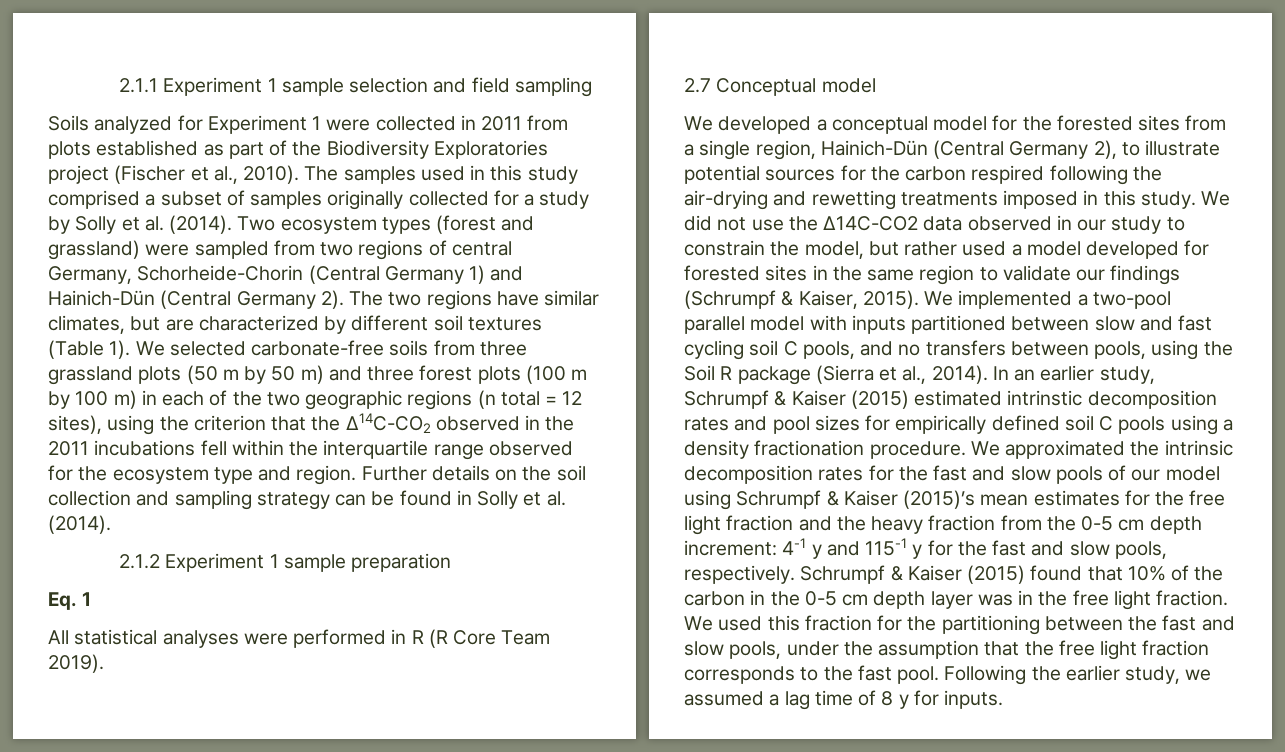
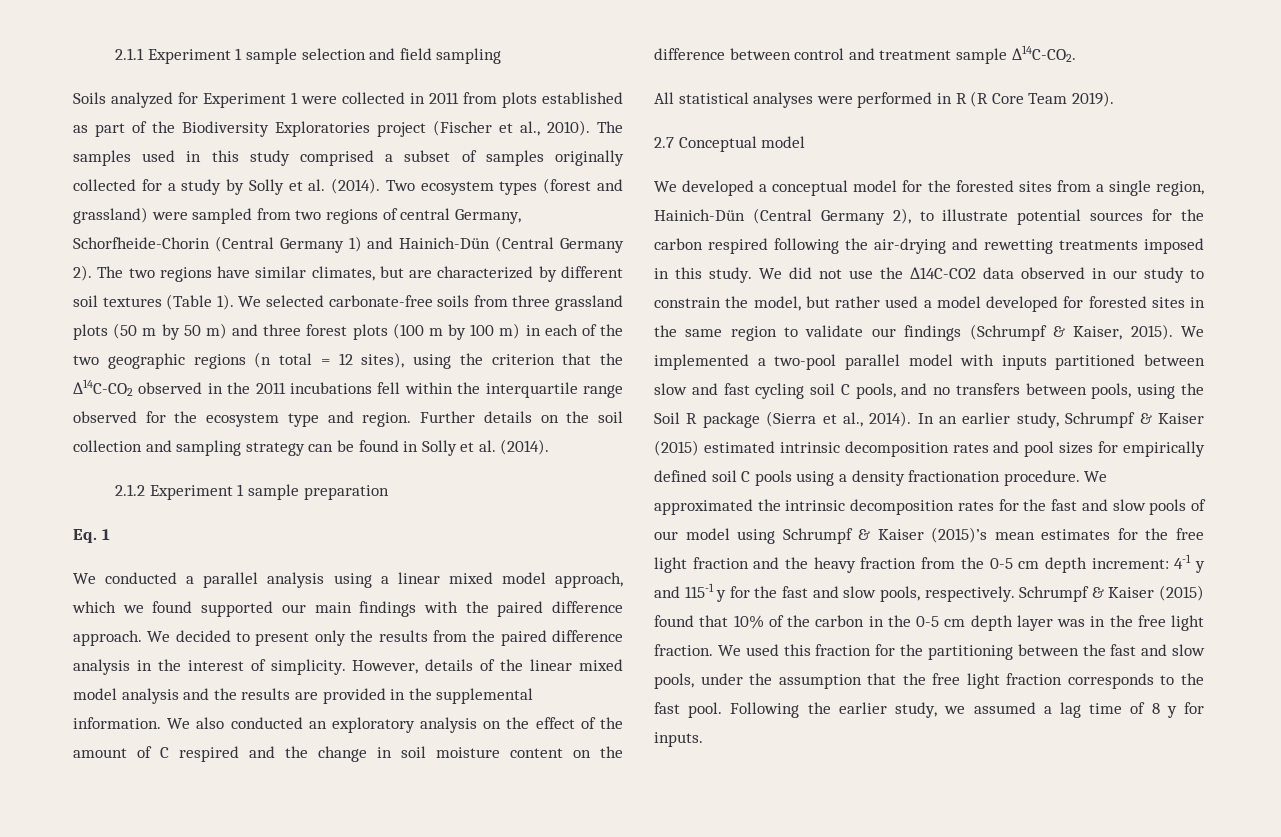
- Two ecosystem types (forest and grassland) were sampled from two regions of central Germany, Schorheide-Chorin (Central Germany 1) and Hainich-Dün (Central Germany 2).
+ Two ecosystem types (forest and grassland) were sampled from two regions of central Germany, Schorfheide-Chorin (Central Germany 1) and Hainich-Dün (Central Germany 2).
+ We conducted a parallel analysis using a linear mixed model approach, which we found supported our main findings with the paired difference approach. We decided to present only the results from the paired difference analysis in the interest of simplicity. However, details of the linear mixed model analysis and the results are provided in the supplemental information. We also conducted an exploratory analysis on the effect of the amount of C respired and the change in soil moisture content on the difference between control and treatment sample ∆14C-CO2.
- In an earlier study, Schrumpf & Kaiser (2015) estimated intrinstic decomposition rates and pool sizes for empirically defined soil C pools using a density fractionation procedure.
+ In an earlier study, Schrumpf & Kaiser (2015) estimated intrinsic decomposition rates and pool sizes for empirically defined soil C pools using a density fractionation procedure.

